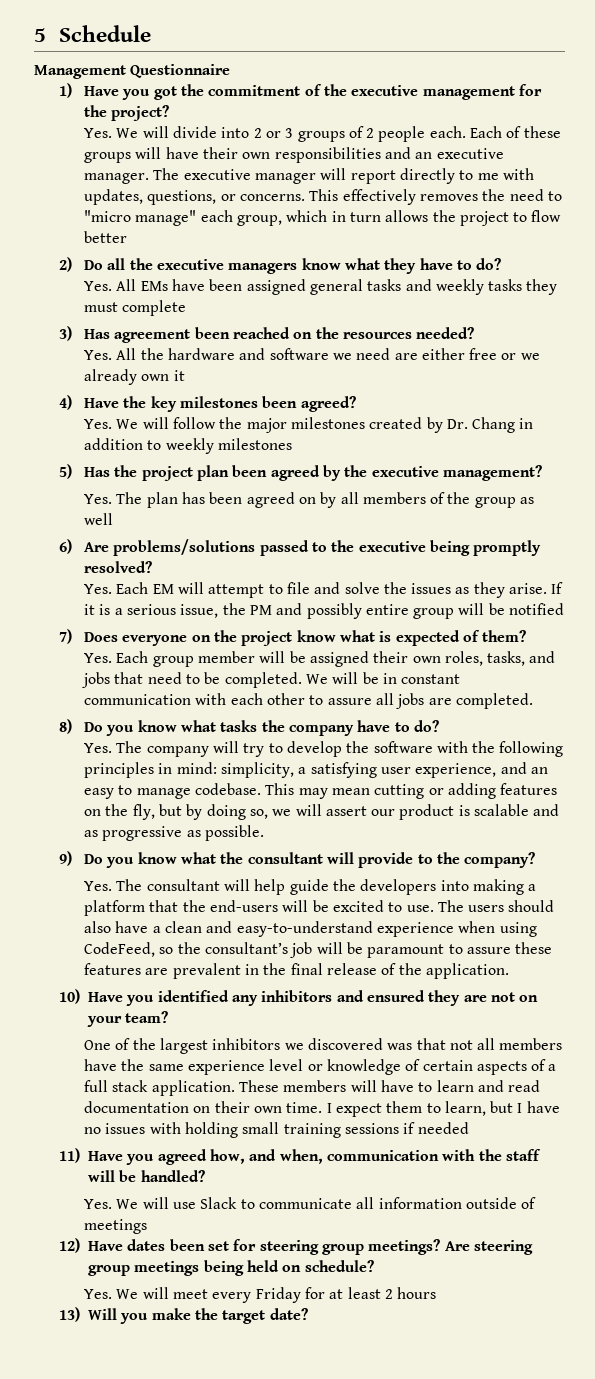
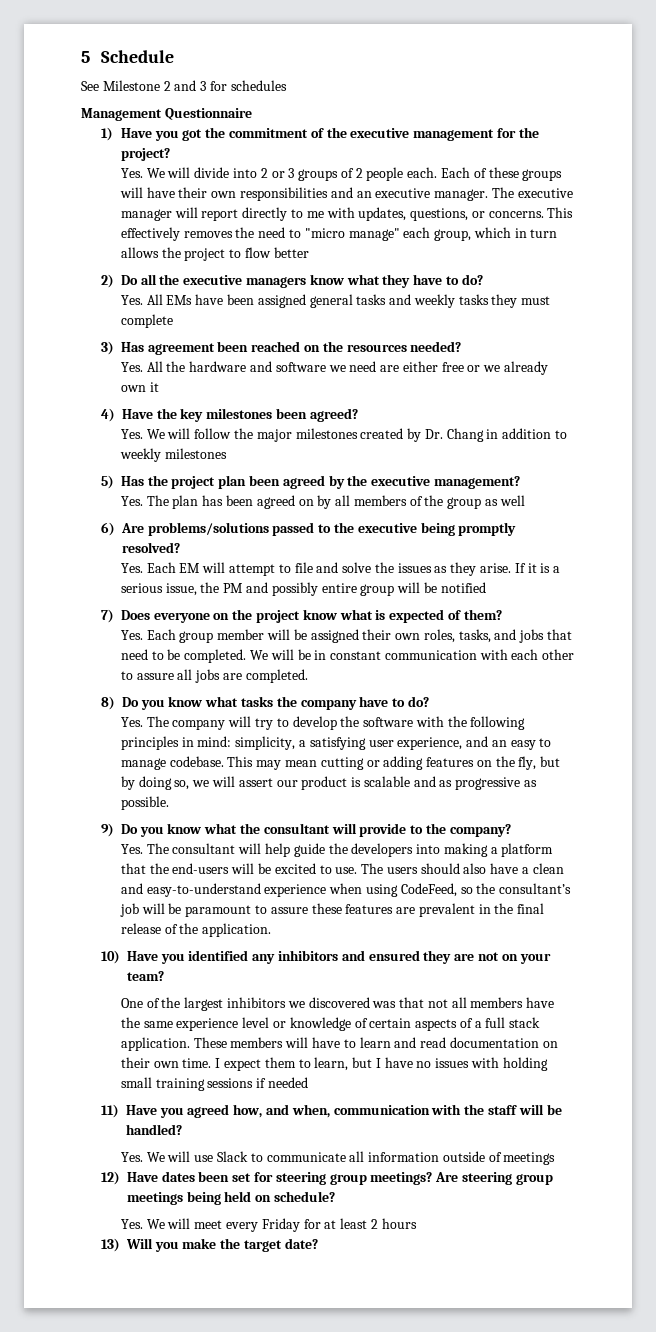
+ See Milestone 2 and 3 for schedules

